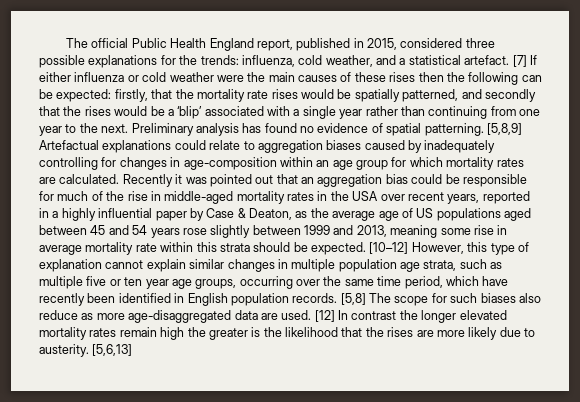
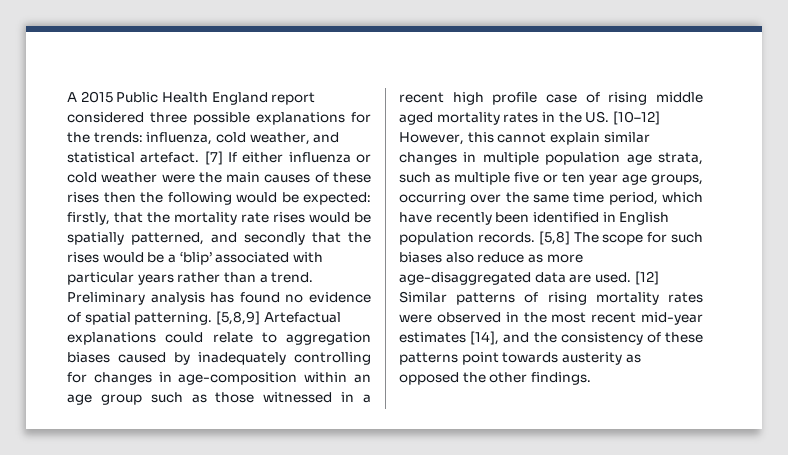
- The official Public Health England report, published in 2015, considered three possible explanations for the trends: influenza, cold weather, and a statistical artefact.
+ A 2015 Public Health England report considered three possible explanations for the trends: influenza, cold weather, and statistical artefact.
- [7] If either influenza or cold weather were the main causes of these rises then the following can be expected: firstly, that the mortality rate rises would be spatially patterned, and secondly that the rises would be a ‘blip’ associated with a single year rather than continuing from one year to the next.
+ [7] If either influenza or cold weather were the main causes of these rises then the following would be expected: firstly, that the mortality rate rises would be spatially patterned, and secondly that the rises would be a ‘blip’ associated with particular years rather than a trend.
- [5,8,9] Artefactual explanations could relate to aggregation biases caused by inadequately controlling for changes in age-composition within an age group for which mortality rates are calculated. Recently it was pointed out that an aggregation bias could be responsible for much of the rise in middle-aged mortality rates in the USA over recent years, reported in a highly influential paper by Case & Deaton, as the average age of US populations aged between 45 and 54 years rose slightly between 1999 and 2013, meaning some rise in average mortality rate within this strata should be expected. [10–12] However, this type of explanation cannot explain similar changes in multiple population age strata, such as multiple five or ten year age groups, occurring over the same time period, which have recently been identified in English population records.
+ [5,8,9] Artefactual explanations could relate to aggregation biases caused by inadequately controlling for changes in age-composition within an age group such as those witnessed in a recent high profile case of rising middle aged mortality rates in the US. [10–12] However, this cannot explain similar changes in multiple population age strata, such as multiple five or ten year age groups, occurring over the same time period, which have recently been identified in English population records.
- [12] In contrast the longer elevated mortality rates remain high the greater is the likelihood that the rises are more likely due to austerity. [5,6,13]
+ [12] Similar patterns of rising mortality rates were observed in the most recent mid-year estimates [14], and the consistency of these patterns point towards austerity as opposed the other findings.

